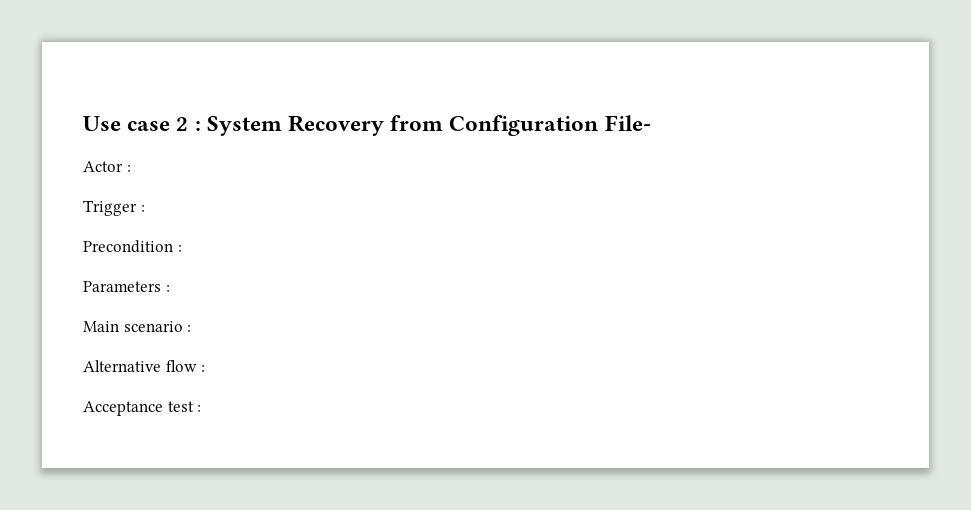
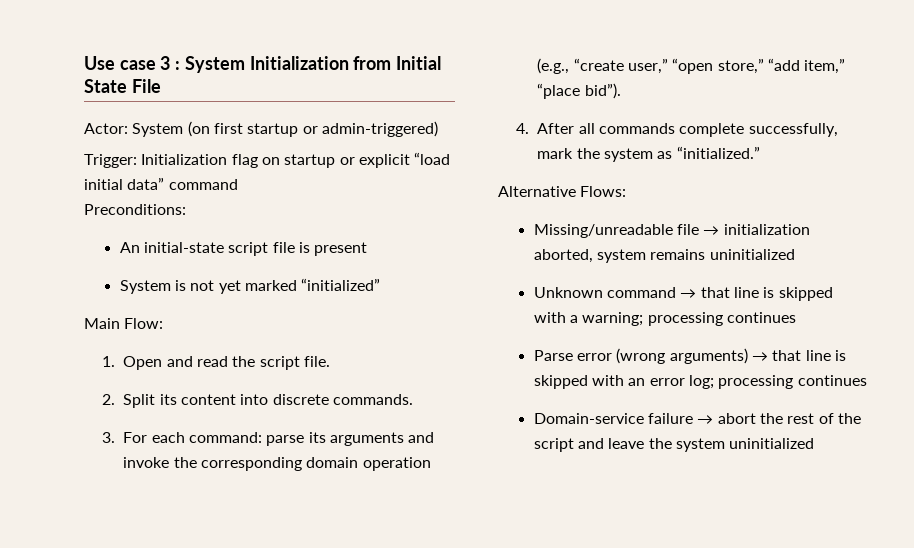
- Use case 2 : System Recovery from Configuration File-
- Actor :
- Trigger :
- Precondition :
- Parameters :
- Main scenario :
- Alternative flow :
- Acceptance test :
+ Use case 3 : System Initialization from Initial State File
+ Actor: System (on first startup or admin‐triggered)
+ Trigger: Initialization flag on startup or explicit “load initial data” command
+ Preconditions:
+ An initial-state script file is present
+ System is not yet marked “initialized”
+ Main Flow:
+ 1. Open and read the script file.
+ 2. Split its content into discrete commands.
+ 3. For each command: parse its arguments and invoke the corresponding domain operation (e.g., “create user,” “open store,” “add item,” “place bid”).
+ 4. After all commands complete successfully, mark the system as “initialized.”
+ Alternative Flows:
+ Missing/unreadable file → initialization aborted, system remains uninitialized
+ Unknown command → that line is skipped with a warning; processing continues
+ Parse error (wrong arguments) → that line is skipped with an error log; processing continues
+ Domain‐service failure → abort the rest of the script and leave the system uninitialized

